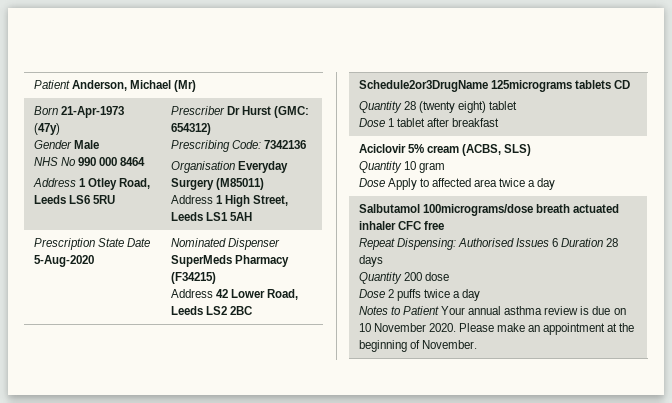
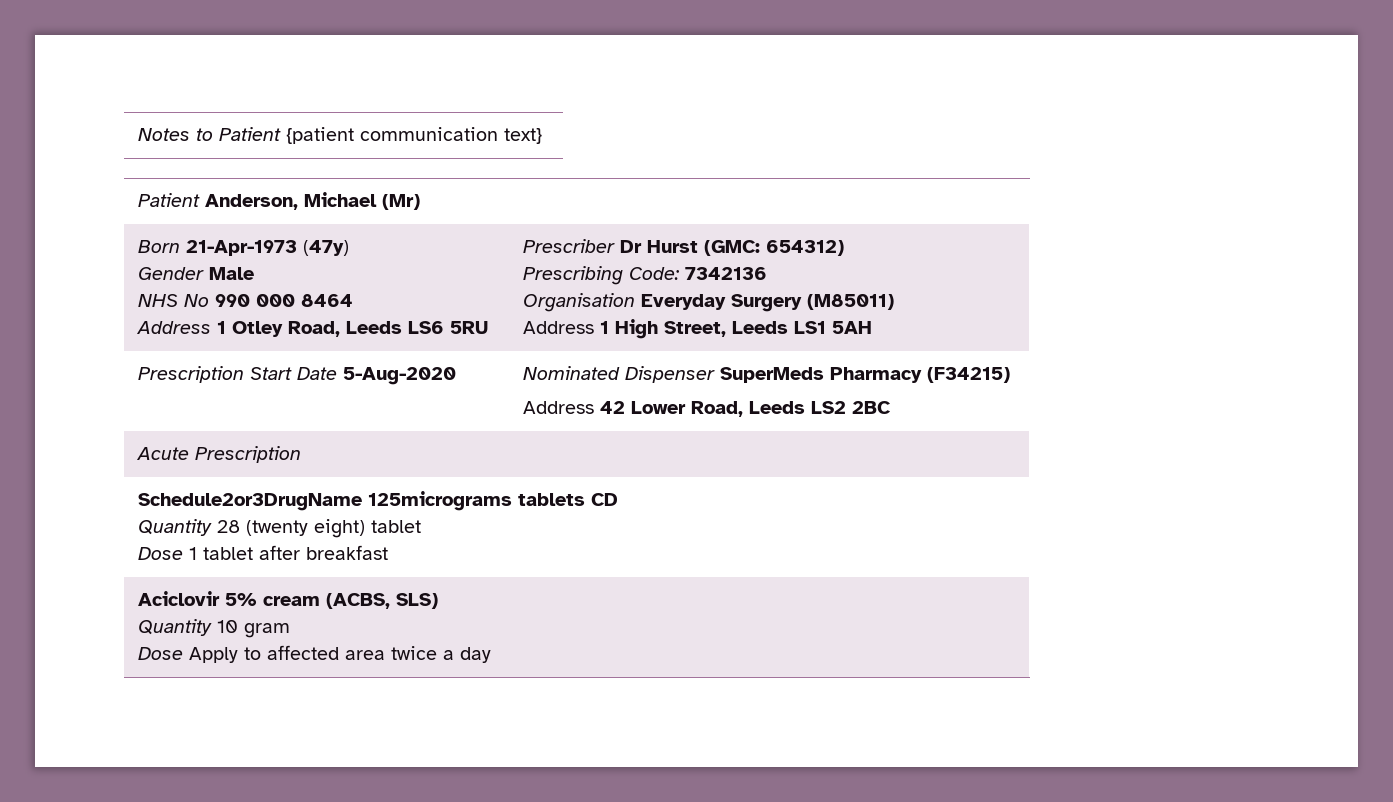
+ Notes to Patient {patient communication text}
- Prescription State Date 5-Aug-2020 | Nominated Dispenser SuperMeds Pharmacy (F34215)
+ Prescription Start Date 5-Aug-2020 | Nominated Dispenser SuperMeds Pharmacy (F34215)
+ Acute Prescription
- Salbutamol 100micrograms/dose breath actuated inhaler CFC free
- Repeat Dispensing: Authorised Issues 6 Duration 28 days
- Quantity 200 dose
- Dose 2 puffs twice a day
- Notes to Patient Your annual asthma review is due on 10 November 2020. Please make an appointment at the beginning of November.

